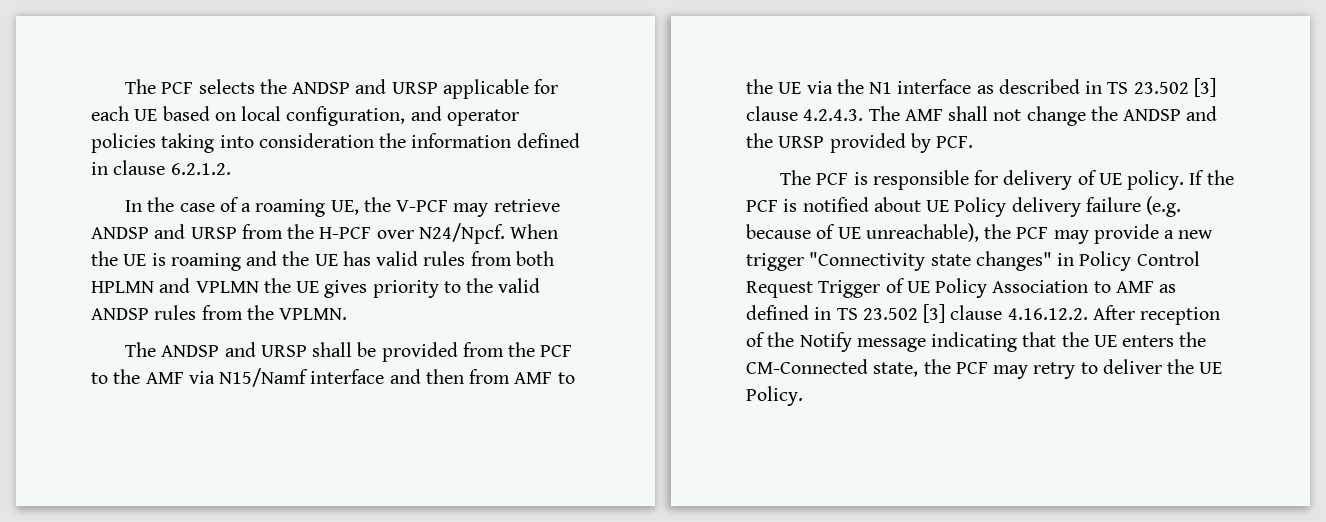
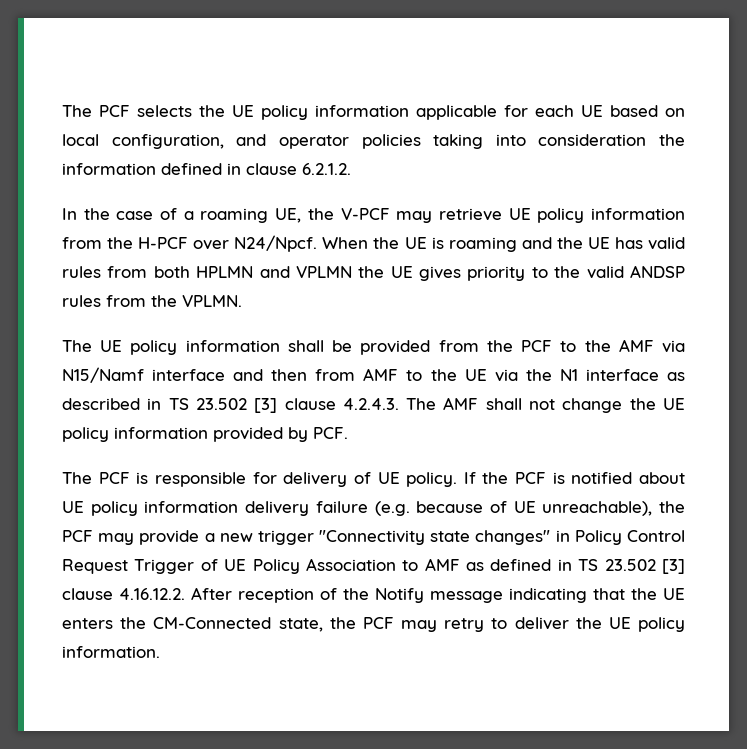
- The PCF selects the ANDSP and URSP applicable for each UE based on local configuration, and operator policies taking into consideration the information defined in clause 6.2.1.2.
+ The PCF selects the UE policy information applicable for each UE based on local configuration, and operator policies taking into consideration the information defined in clause 6.2.1.2.
- In the case of a roaming UE, the V-PCF may retrieve ANDSP and URSP from the H-PCF over N24/Npcf.
+ In the case of a roaming UE, the V-PCF may retrieve UE policy information from the H-PCF over N24/Npcf.
- The ANDSP and URSP shall be provided from the PCF to the AMF via N15/Namf interface and then from AMF to the UE via the N1 interface as described in TS 23.502 [3] clause 4.2.4.3. The AMF shall not change the ANDSP and the URSP provided by PCF.
+ The UE policy information shall be provided from the PCF to the AMF via N15/Namf interface and then from AMF to the UE via the N1 interface as described in TS 23.502 [3] clause 4.2.4.3. The AMF shall not change the UE policy information provided by PCF.
- If the PCF is notified about UE Policy delivery failure (e.g. because of UE unreachable), the PCF may provide a new trigger "Connectivity state changes" in Policy Control Request Trigger of UE Policy Association to AMF as defined in TS 23.502 [3] clause 4.16.12.2. After reception of the Notify message indicating that the UE enters the CM-Connected state, the PCF may retry to deliver the UE Policy.
+ If the PCF is notified about UE policy information delivery failure (e.g. because of UE unreachable), the PCF may provide a new trigger "Connectivity state changes" in Policy Control Request Trigger of UE Policy Association to AMF as defined in TS 23.502 [3] clause 4.16.12.2. After reception of the Notify message indicating that the UE enters the CM-Connected state, the PCF may retry to deliver the UE policy information.

